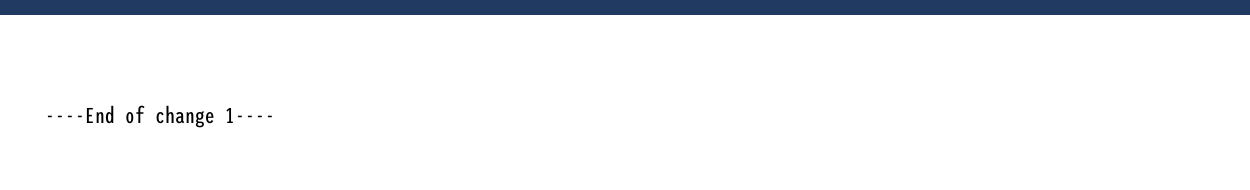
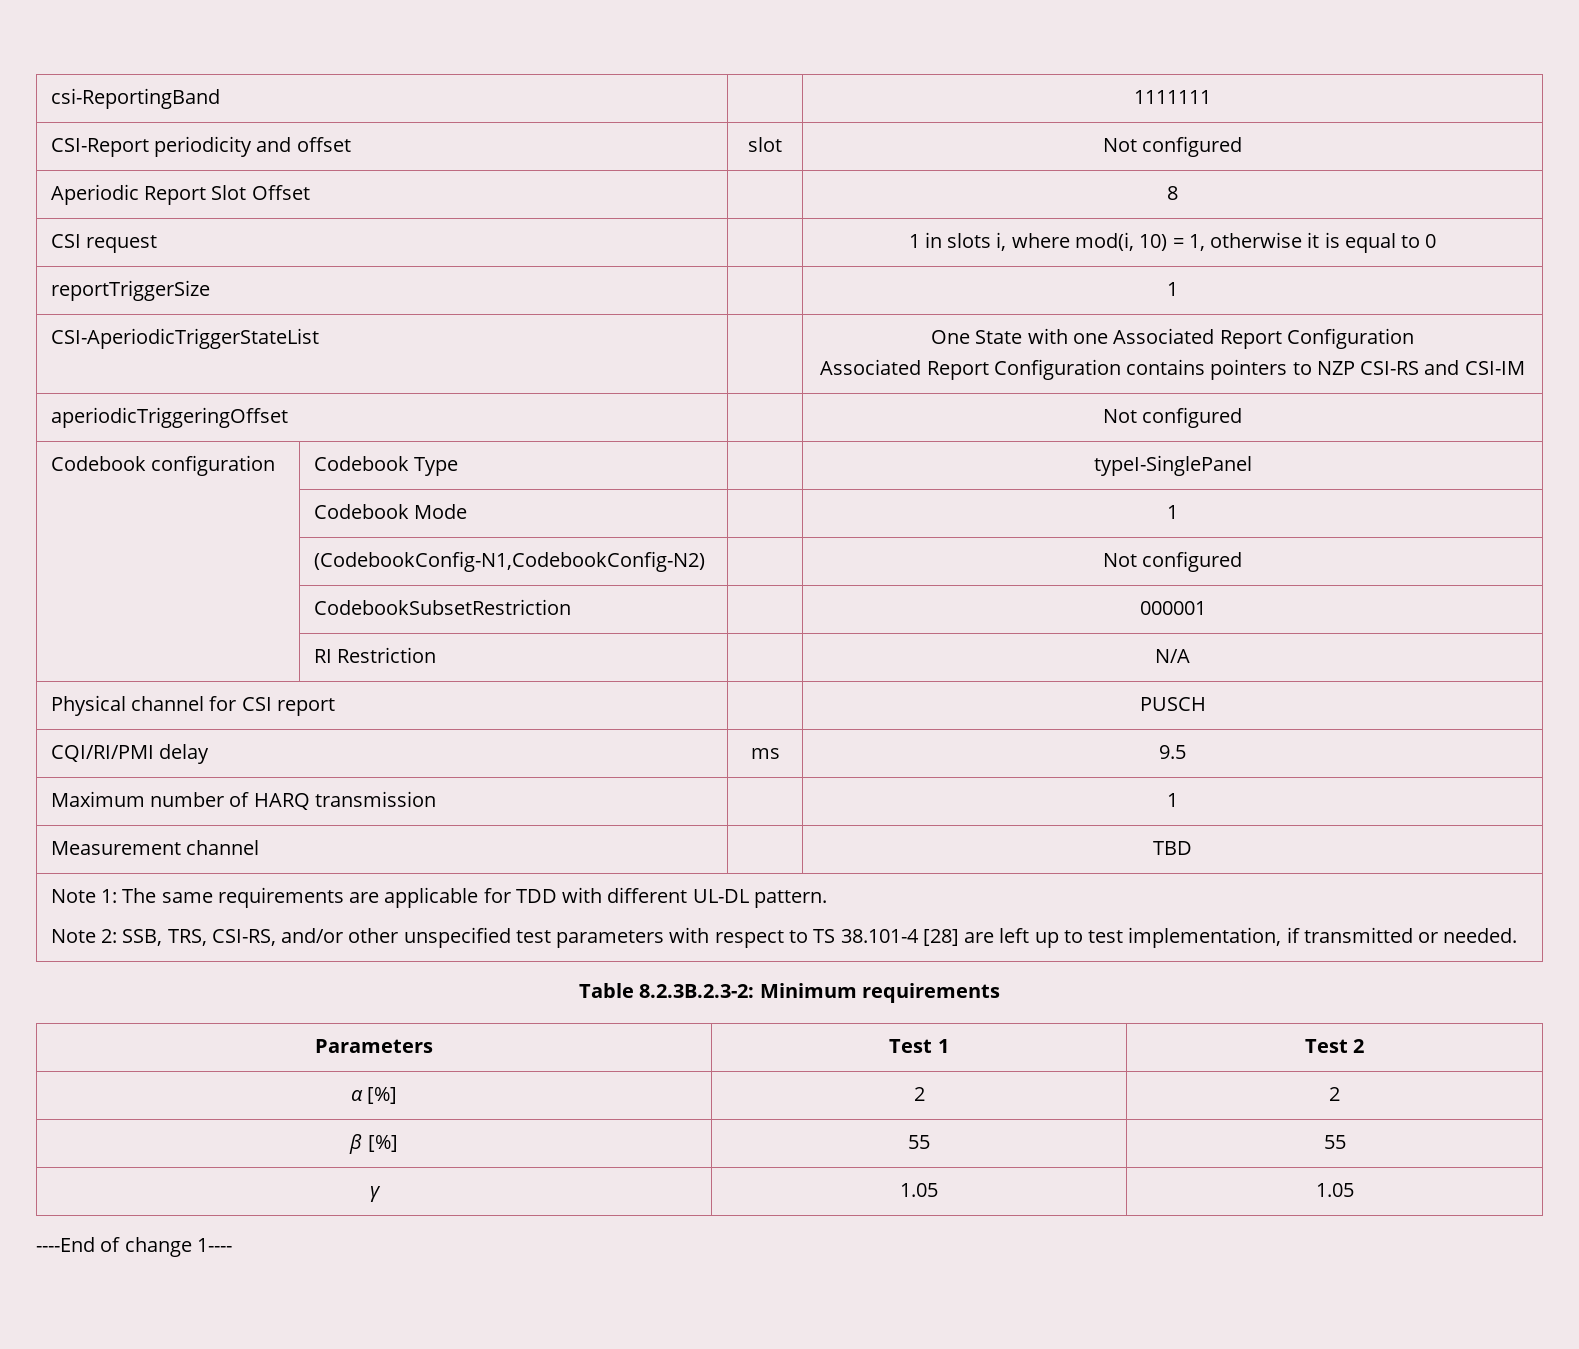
+ csi-ReportingBand | | 1111111
+ CSI-Report periodicity and offset | slot | Not configured
+ Aperiodic Report Slot Offset | | 8
+ CSI request | | 1 in slots i, where mod(i, 10) = 1, otherwise it is equal to 0
+ reportTriggerSize | | 1
+ CSI-AperiodicTriggerStateList | | One State with one Associated Report Configuration
+ Associated Report Configuration contains pointers to NZP CSI-RS and CSI-IM
+ aperiodicTriggeringOffset | | Not configured
+ Codebook configuration | Codebook Type | | typeI-SinglePanel
+ | Codebook Mode | | 1
+ | (CodebookConfig-N1,CodebookConfig-N2) | | Not configured
+ | CodebookSubsetRestriction | | 000001
+ | RI Restriction | | N/A
+ Physical channel for CSI report | | PUSCH
+ CQI/RI/PMI delay | ms | 9.5
+ Maximum number of HARQ transmission | | 1
+ Measurement channel | | TBD
+ Note 1: The same requirements are applicable for TDD with different UL-DL pattern.
+ Note 2: SSB, TRS, CSI-RS, and/or other unspecified test parameters with respect to TS 38.101-4 [28] are left up to test implementation, if transmitted or needed.
+ Table 8.2.3B.2.3-2: Minimum requirements
+ Parameters | Test 1 | Test 2
+ α [%] | 2 | 2
+ β [%] | 55 | 55
+ γ | 1.05 | 1.05

